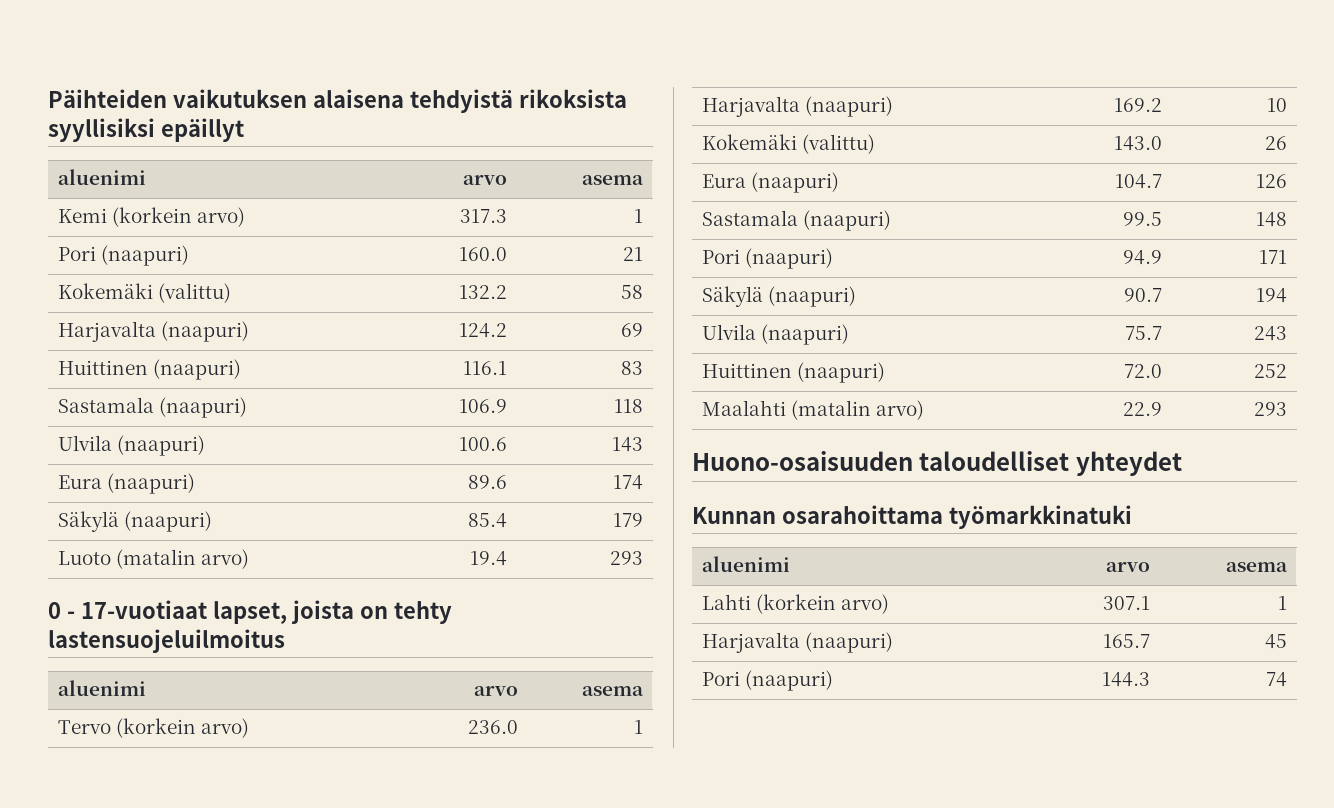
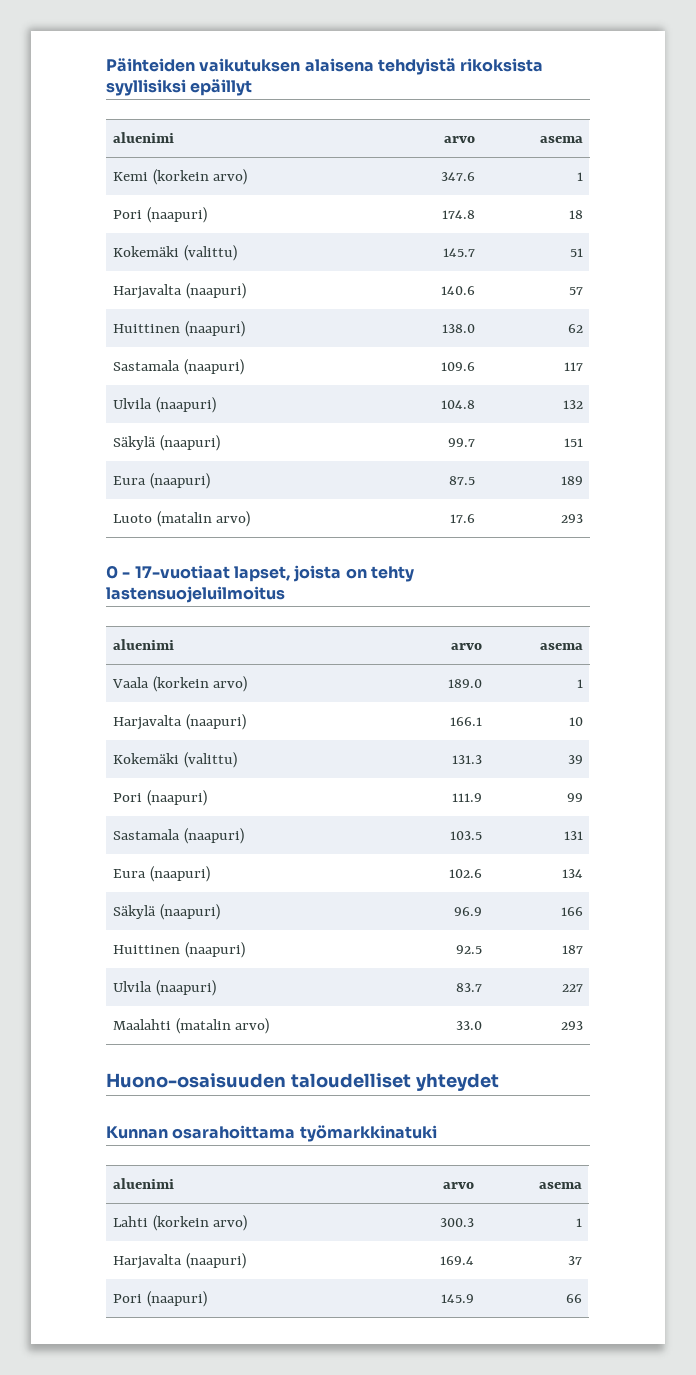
- Kemi (korkein arvo) | 317.3 | 1
+ Kemi (korkein arvo) | 347.6 | 1
- Pori (naapuri) | 160.0 | 21
- Kokemäki (valittu) | 132.2 | 58
- Harjavalta (naapuri) | 124.2 | 69
- Huittinen (naapuri) | 116.1 | 83
- Sastamala (naapuri) | 106.9 | 118
- Ulvila (naapuri) | 100.6 | 143
- Eura (naapuri) | 89.6 | 174
- Säkylä (naapuri) | 85.4 | 179
+ Pori (naapuri) | 174.8 | 18
+ Kokemäki (valittu) | 145.7 | 51
+ Harjavalta (naapuri) | 140.6 | 57
+ Huittinen (naapuri) | 138.0 | 62
+ Sastamala (naapuri) | 109.6 | 117
+ Ulvila (naapuri) | 104.8 | 132
+ Säkylä (naapuri) | 99.7 | 151
+ Eura (naapuri) | 87.5 | 189
- Luoto (matalin arvo) | 19.4 | 293
+ Luoto (matalin arvo) | 17.6 | 293
- Tervo (korkein arvo) | 236.0 | 1
- Harjavalta (naapuri) | 169.2 | 10
+ Vaala (korkein arvo) | 189.0 | 1
+ Harjavalta (naapuri) | 166.1 | 10
- Kokemäki (valittu) | 143.0 | 26
- Eura (naapuri) | 104.7 | 126
- Sastamala (naapuri) | 99.5 | 148
- Pori (naapuri) | 94.9 | 171
- Säkylä (naapuri) | 90.7 | 194
- Ulvila (naapuri) | 75.7 | 243
- Huittinen (naapuri) | 72.0 | 252
+ Kokemäki (valittu) | 131.3 | 39
+ Pori (naapuri) | 111.9 | 99
+ Sastamala (naapuri) | 103.5 | 131
+ Eura (naapuri) | 102.6 | 134
+ Säkylä (naapuri) | 96.9 | 166
+ Huittinen (naapuri) | 92.5 | 187
+ Ulvila (naapuri) | 83.7 | 227
- Maalahti (matalin arvo) | 22.9 | 293
+ Maalahti (matalin arvo) | 33.0 | 293
- Lahti (korkein arvo) | 307.1 | 1
- Harjavalta (naapuri) | 165.7 | 45
- Pori (naapuri) | 144.3 | 74
+ Lahti (korkein arvo) | 300.3 | 1
+ Harjavalta (naapuri) | 169.4 | 37
+ Pori (naapuri) | 145.9 | 66

